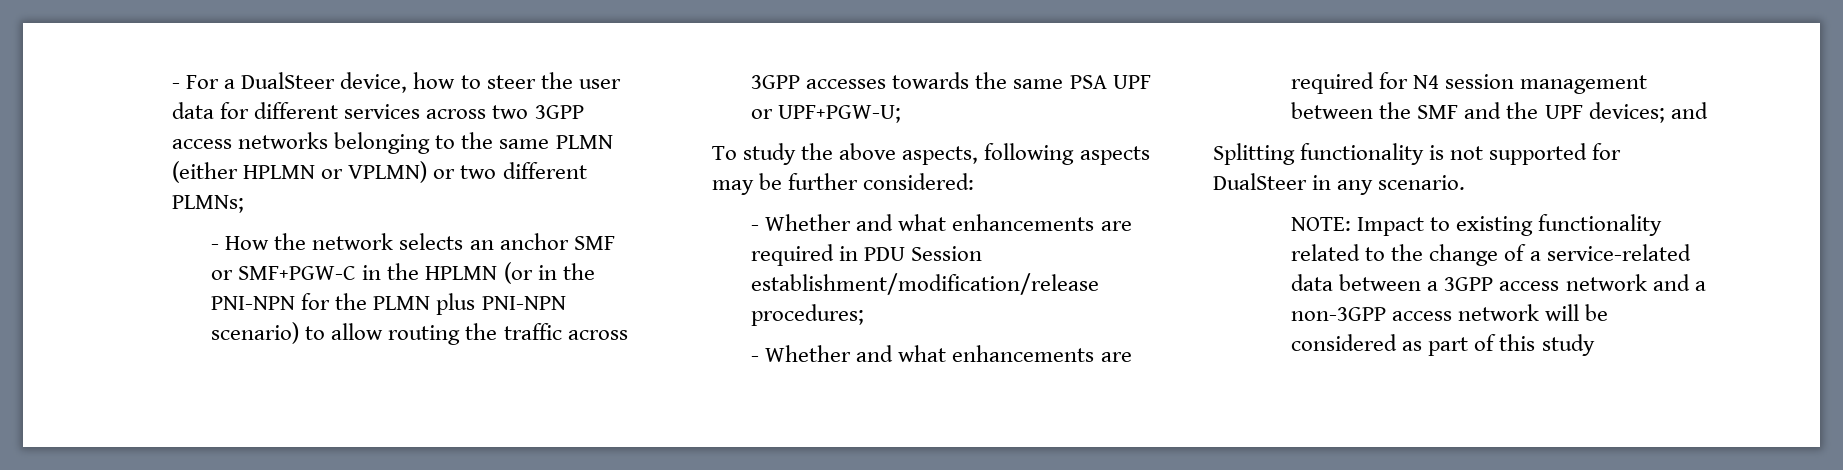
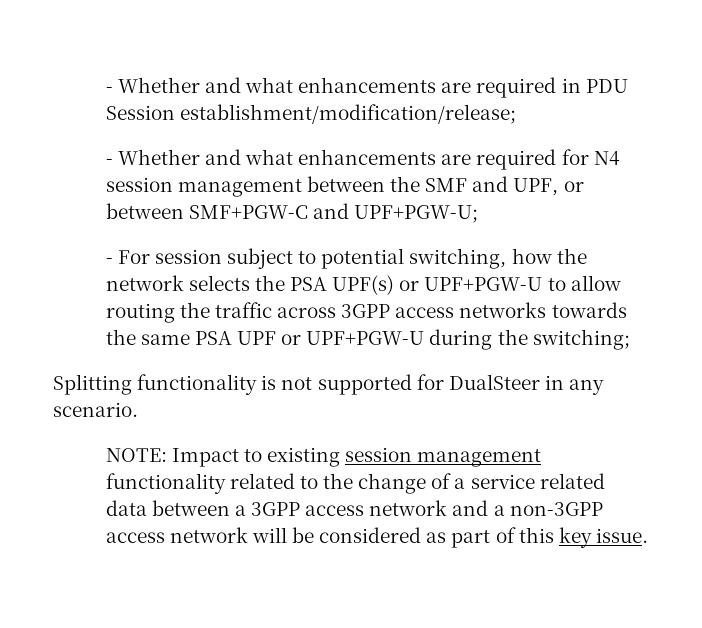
- - For a DualSteer device, how to steer the user data for different services across two 3GPP access networks belonging to the same PLMN (either HPLMN or VPLMN) or two different PLMNs;
- - How the network selects an anchor SMF or SMF+PGW-C in the HPLMN (or in the PNI-NPN for the PLMN plus PNI-NPN scenario) to allow routing the traffic across 3GPP accesses towards the same PSA UPF or UPF+PGW-U;
- To study the above aspects, following aspects may be further considered:
- - Whether and what enhancements are required in PDU Session establishment/modification/release procedures;
+ - Whether and what enhancements are required in PDU Session establishment/modification/release;
- - Whether and what enhancements are required for N4 session management between the SMF and the UPF devices; and
+ - Whether and what enhancements are required for N4 session management between the SMF and UPF, or between SMF+PGW-C and UPF+PGW-U;
+ - For session subject to potential switching, how the network selects the PSA UPF(s) or UPF+PGW-U to allow routing the traffic across 3GPP access networks towards the same PSA UPF or UPF+PGW-U during the switching;
- NOTE: Impact to existing functionality related to the change of a service-related data between a 3GPP access network and a non-3GPP access network will be considered as part of this study
+ NOTE: Impact to existing session management functionality related to the change of a service related data between a 3GPP access network and a non-3GPP access network will be considered as part of this key issue.

